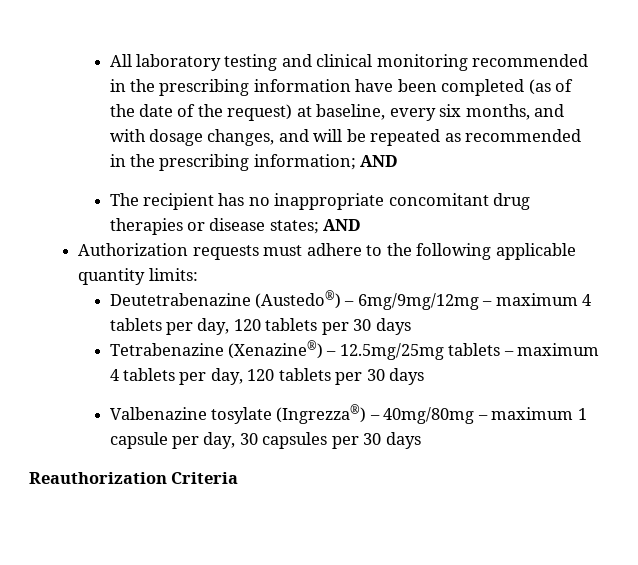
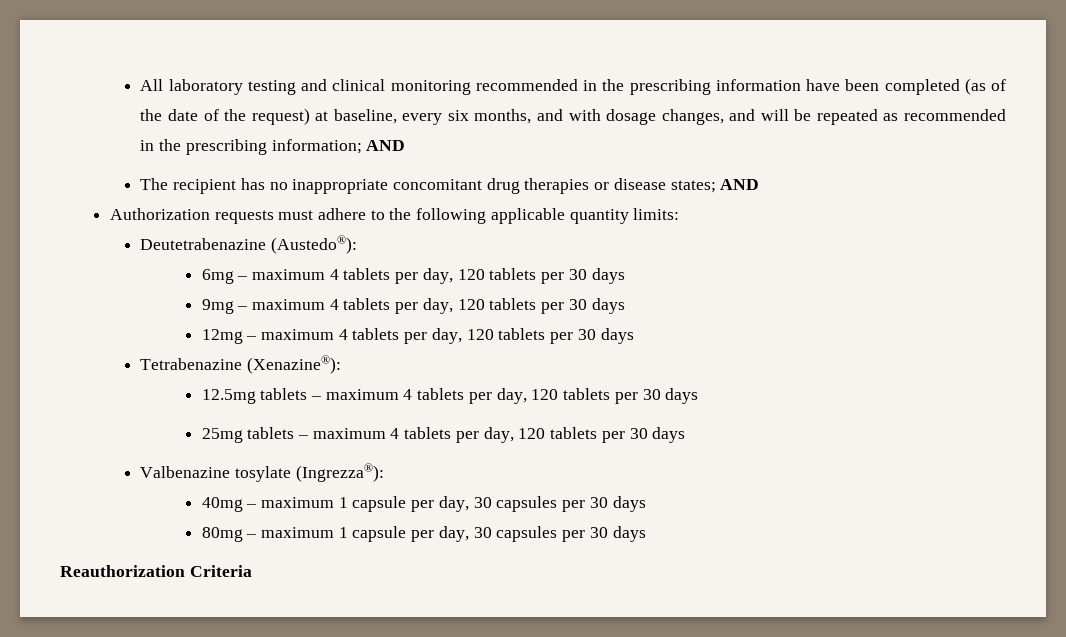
- Deutetrabenazine (Austedo®) – 6mg/9mg/12mg – maximum 4 tablets per day, 120 tablets per 30 days
+ Deutetrabenazine (Austedo®):
+ 6mg – maximum 4 tablets per day, 120 tablets per 30 days
+ 9mg – maximum 4 tablets per day, 120 tablets per 30 days
+ 12mg – maximum 4 tablets per day, 120 tablets per 30 days
- Tetrabenazine (Xenazine®) – 12.5mg/25mg tablets – maximum 4 tablets per day, 120 tablets per 30 days
+ Tetrabenazine (Xenazine®):
+ 12.5mg tablets – maximum 4 tablets per day, 120 tablets per 30 days
+ 25mg tablets – maximum 4 tablets per day, 120 tablets per 30 days
- Valbenazine tosylate (Ingrezza®) – 40mg/80mg – maximum 1 capsule per day, 30 capsules per 30 days
+ Valbenazine tosylate (Ingrezza®):
+ 40mg – maximum 1 capsule per day, 30 capsules per 30 days
+ 80mg – maximum 1 capsule per day, 30 capsules per 30 days

